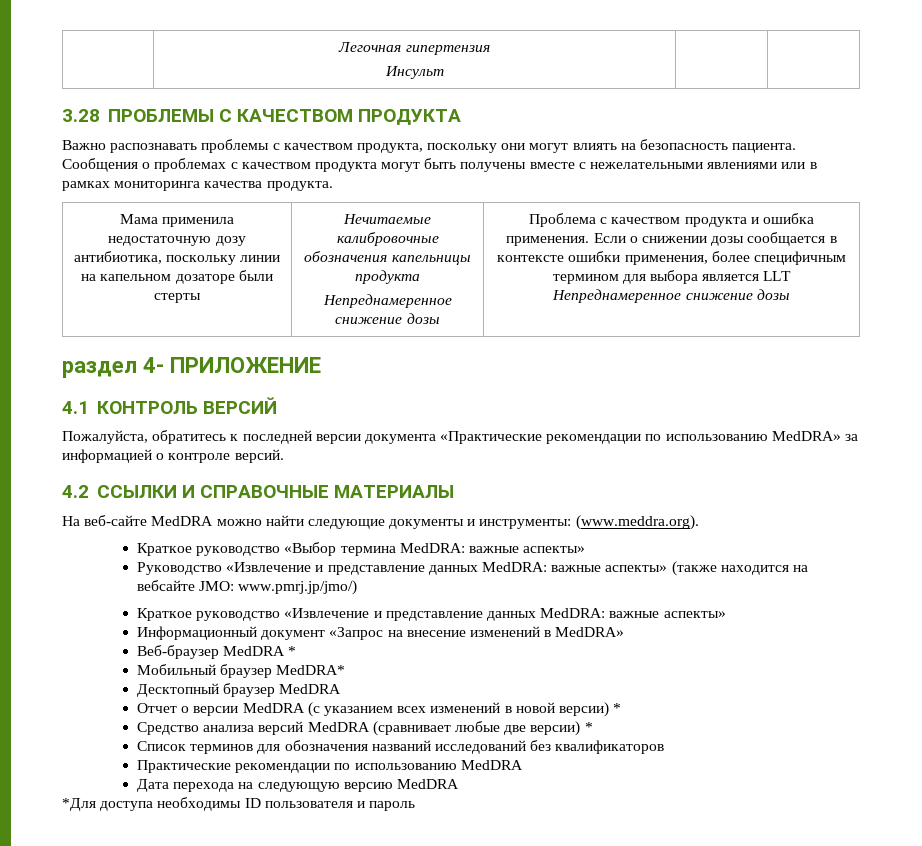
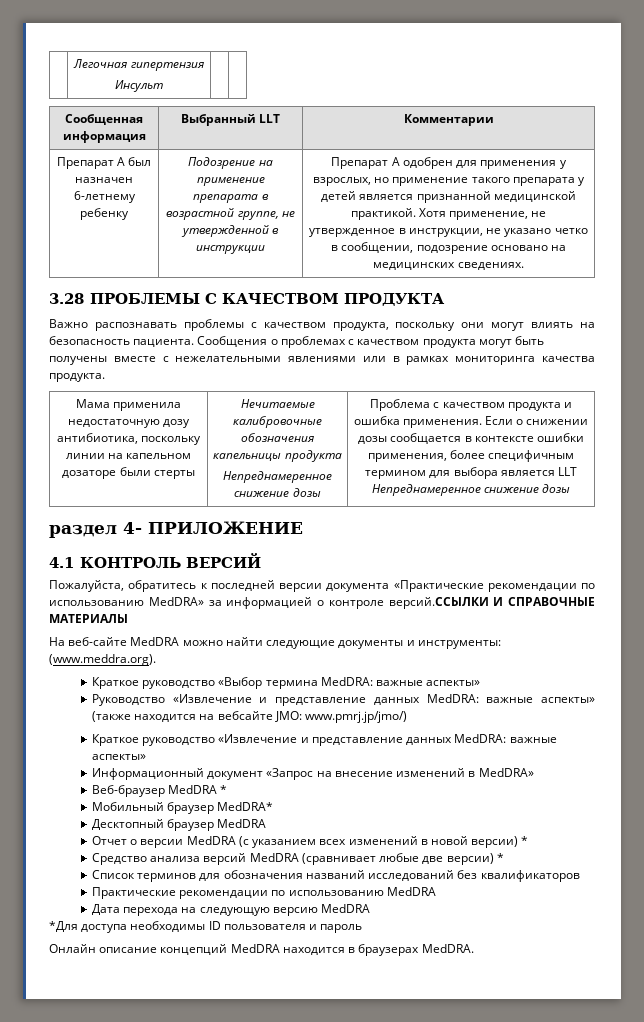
+ Сообщенная информация | Выбранный LLT | Комментарии
+ Препарат A был назначен 6-летнему ребенку | Подозрение на применение препарата в возрастной группе, не утвержденной в инструкции | Препарат A одобрен для применения у взрослых, но применение такого препарата у детей является признанной медицинской практикой. Хотя применение, не утвержденное в инструкции, не указано четко в сообщении, подозрение основано на медицинских сведениях.
- Пожалуйста, обратитесь к последней версии документа «Практические рекомендации по использованию MedDRA» за информацией о контроле версий.
- 4.2 ССЫЛКИ И СПРАВОЧНЫЕ МАТЕРИАЛЫ
+ Пожалуйста, обратитесь к последней версии документа «Практические рекомендации по использованию MedDRA» за информацией о контроле версий.ССЫЛКИ И СПРАВОЧНЫЕ МАТЕРИАЛЫ
+ Онлайн описание концепций MedDRA находится в браузерах MedDRA.

